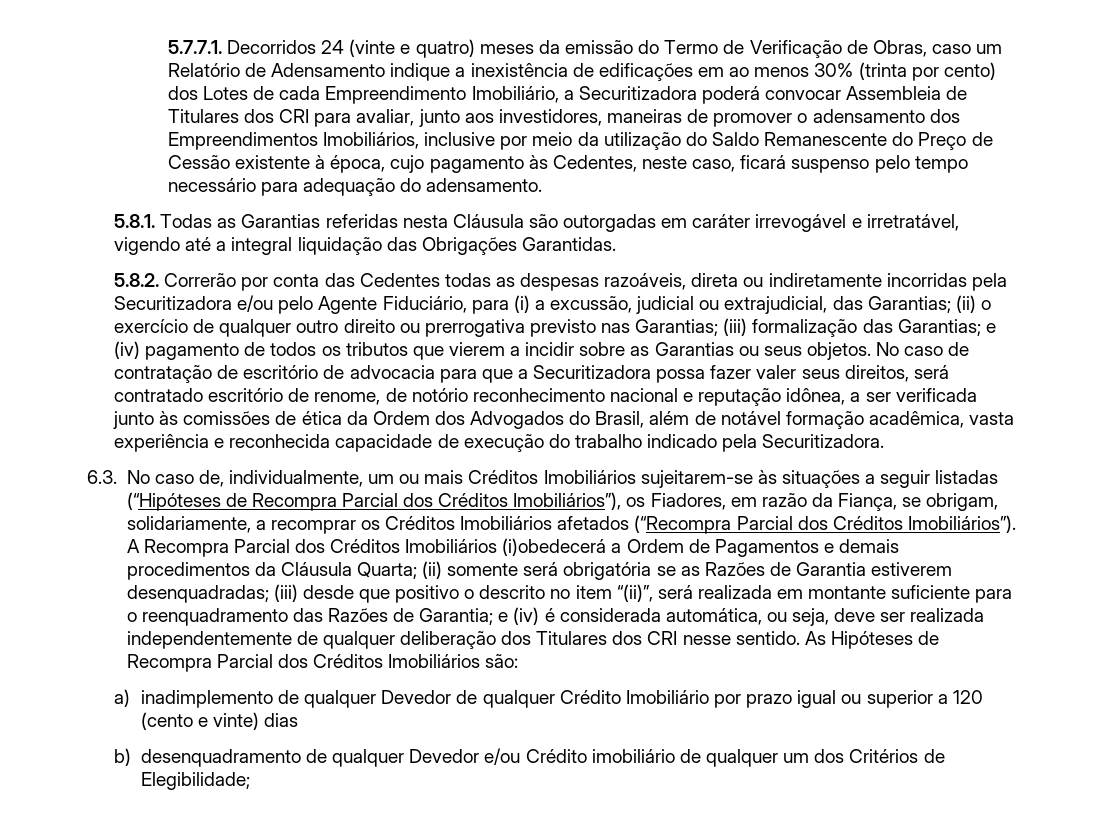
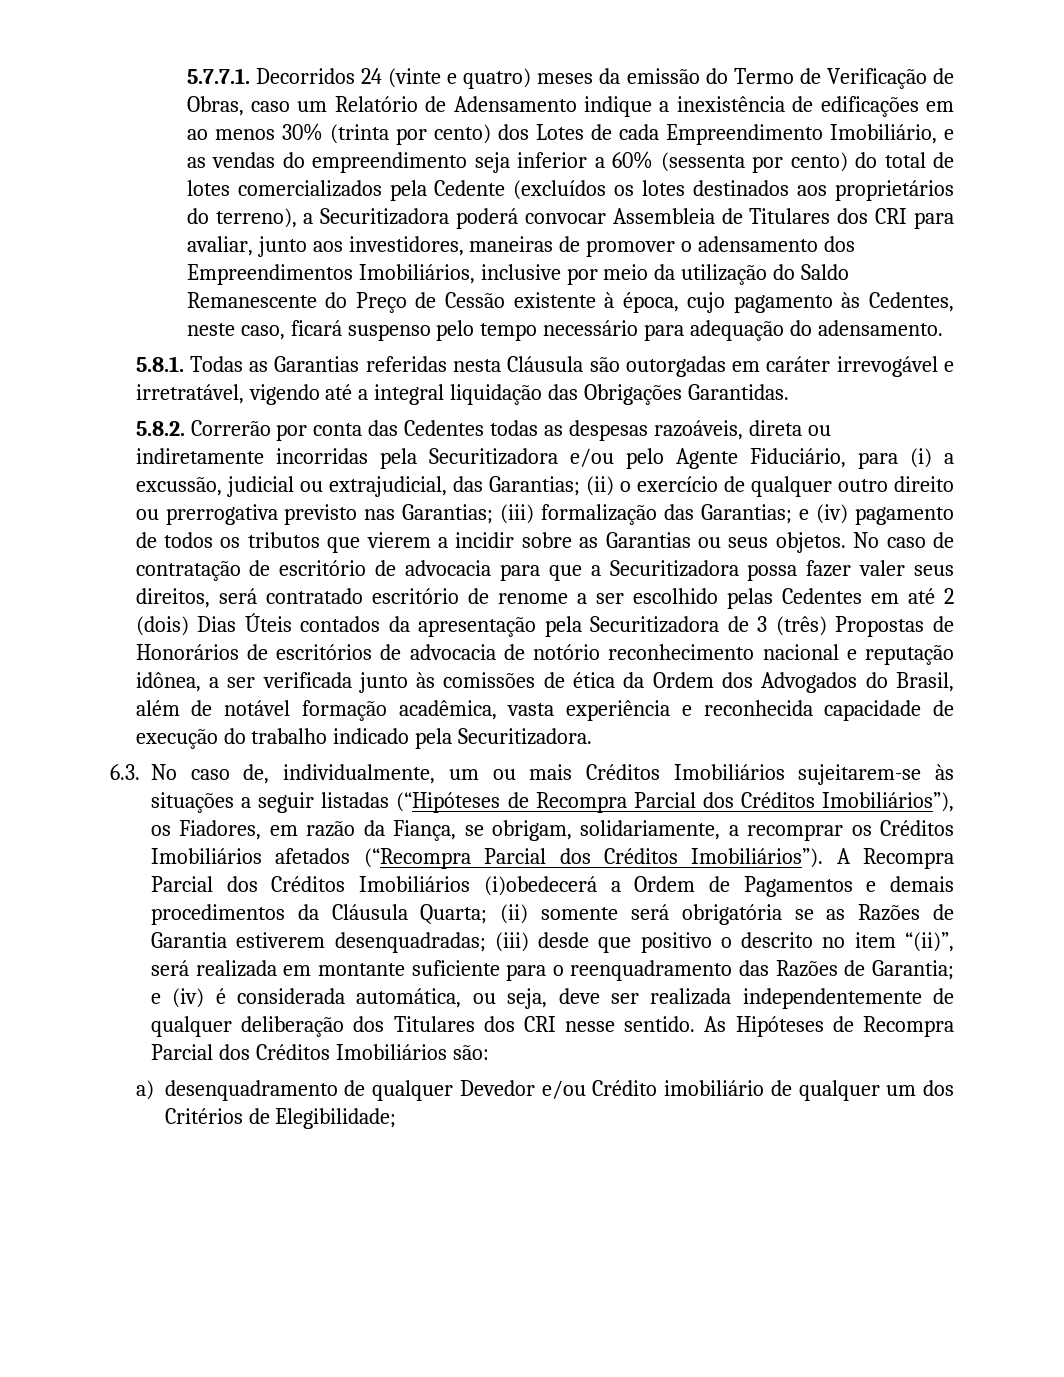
- 5.7.7.1. Decorridos 24 (vinte e quatro) meses da emissão do Termo de Verificação de Obras, caso um Relatório de Adensamento indique a inexistência de edificações em ao menos 30% (trinta por cento) dos Lotes de cada Empreendimento Imobiliário, a Securitizadora poderá convocar Assembleia de Titulares dos CRI para avaliar, junto aos investidores, maneiras de promover o adensamento dos Empreendimentos Imobiliários, inclusive por meio da utilização do Saldo Remanescente do Preço de Cessão existente à época, cujo pagamento às Cedentes, neste caso, ficará suspenso pelo tempo necessário para adequação do adensamento.
+ 5.7.7.1. Decorridos 24 (vinte e quatro) meses da emissão do Termo de Verificação de Obras, caso um Relatório de Adensamento indique a inexistência de edificações em ao menos 30% (trinta por cento) dos Lotes de cada Empreendimento Imobiliário, e as vendas do empreendimento seja inferior a 60% (sessenta por cento) do total de lotes comercializados pela Cedente (excluídos os lotes destinados aos proprietários do terreno), a Securitizadora poderá convocar Assembleia de Titulares dos CRI para avaliar, junto aos investidores, maneiras de promover o adensamento dos Empreendimentos Imobiliários, inclusive por meio da utilização do Saldo Remanescente do Preço de Cessão existente à época, cujo pagamento às Cedentes, neste caso, ficará suspenso pelo tempo necessário para adequação do adensamento.
- No caso de contratação de escritório de advocacia para que a Securitizadora possa fazer valer seus direitos, será contratado escritório de renome, de notório reconhecimento nacional e reputação idônea, a ser verificada junto às comissões de ética da Ordem dos Advogados do Brasil, além de notável formação acadêmica, vasta experiência e reconhecida capacidade de execução do trabalho indicado pela Securitizadora.
+ No caso de contratação de escritório de advocacia para que a Securitizadora possa fazer valer seus direitos, será contratado escritório de renome a ser escolhido pelas Cedentes em até 2 (dois) Dias Úteis contados da apresentação pela Securitizadora de 3 (três) Propostas de Honorários de escritórios de advocacia de notório reconhecimento nacional e reputação idônea, a ser verificada junto às comissões de ética da Ordem dos Advogados do Brasil, além de notável formação acadêmica, vasta experiência e reconhecida capacidade de execução do trabalho indicado pela Securitizadora.
- a) inadimplemento de qualquer Devedor de qualquer Crédito Imobiliário por prazo igual ou superior a 120 (cento e vinte) dias
- b) desenquadramento de qualquer Devedor e/ou Crédito imobiliário de qualquer um dos Critérios de Elegibilidade;
+ a) desenquadramento de qualquer Devedor e/ou Crédito imobiliário de qualquer um dos Critérios de Elegibilidade;

